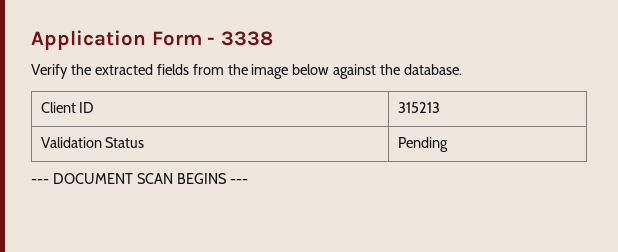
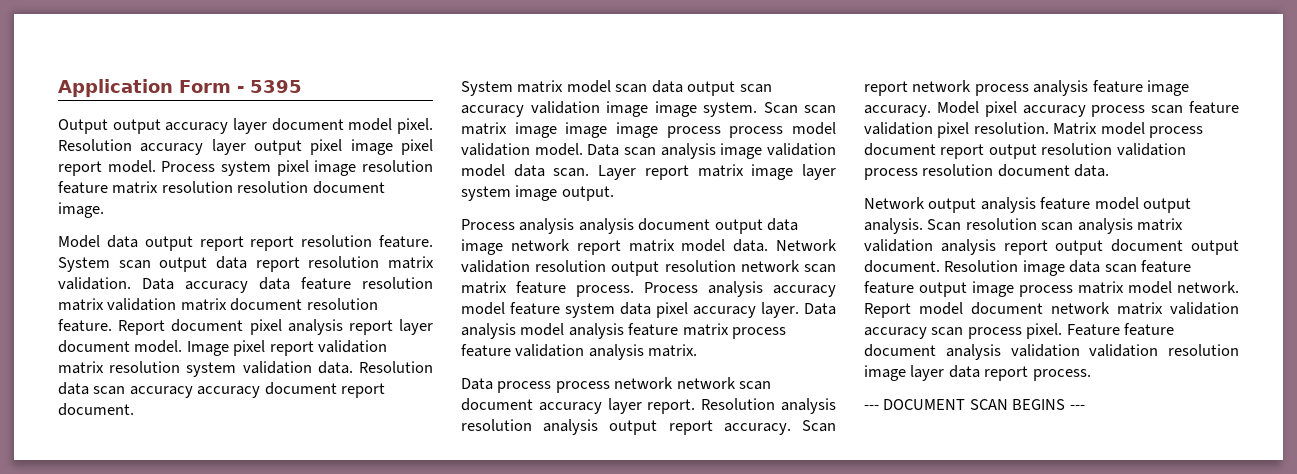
- Application Form - 3338
- Verify the extracted fields from the image below against the database.
- Client ID | 315213
- Validation Status | Pending
+ Application Form - 5395
+ Output output accuracy layer document model pixel. Resolution accuracy layer output pixel image pixel report model. Process system pixel image resolution feature matrix resolution resolution document image.
+ Model data output report report resolution feature. System scan output data report resolution matrix validation. Data accuracy data feature resolution matrix validation matrix document resolution feature. Report document pixel analysis report layer document model. Image pixel report validation matrix resolution system validation data. Resolution data scan accuracy accuracy document report document.
+ System matrix model scan data output scan accuracy validation image image system. Scan scan matrix image image image process process model validation model. Data scan analysis image validation model data scan. Layer report matrix image layer system image output.
+ Process analysis analysis document output data image network report matrix model data. Network validation resolution output resolution network scan matrix feature process. Process analysis accuracy model feature system data pixel accuracy layer. Data analysis model analysis feature matrix process feature validation analysis matrix.
+ Data process process network network scan document accuracy layer report. Resolution analysis resolution analysis output report accuracy. Scan report network process analysis feature image accuracy. Model pixel accuracy process scan feature validation pixel resolution. Matrix model process document report output resolution validation process resolution document data.
+ Network output analysis feature model output analysis. Scan resolution scan analysis matrix validation analysis report output document output document. Resolution image data scan feature feature output image process matrix model network. Report model document network matrix validation accuracy scan process pixel. Feature feature document analysis validation validation resolution image layer data report process.

